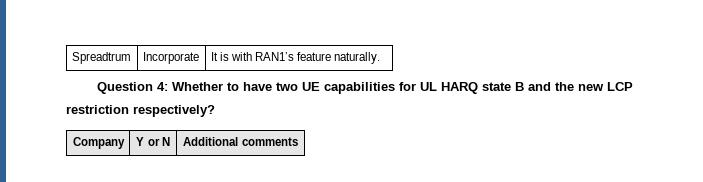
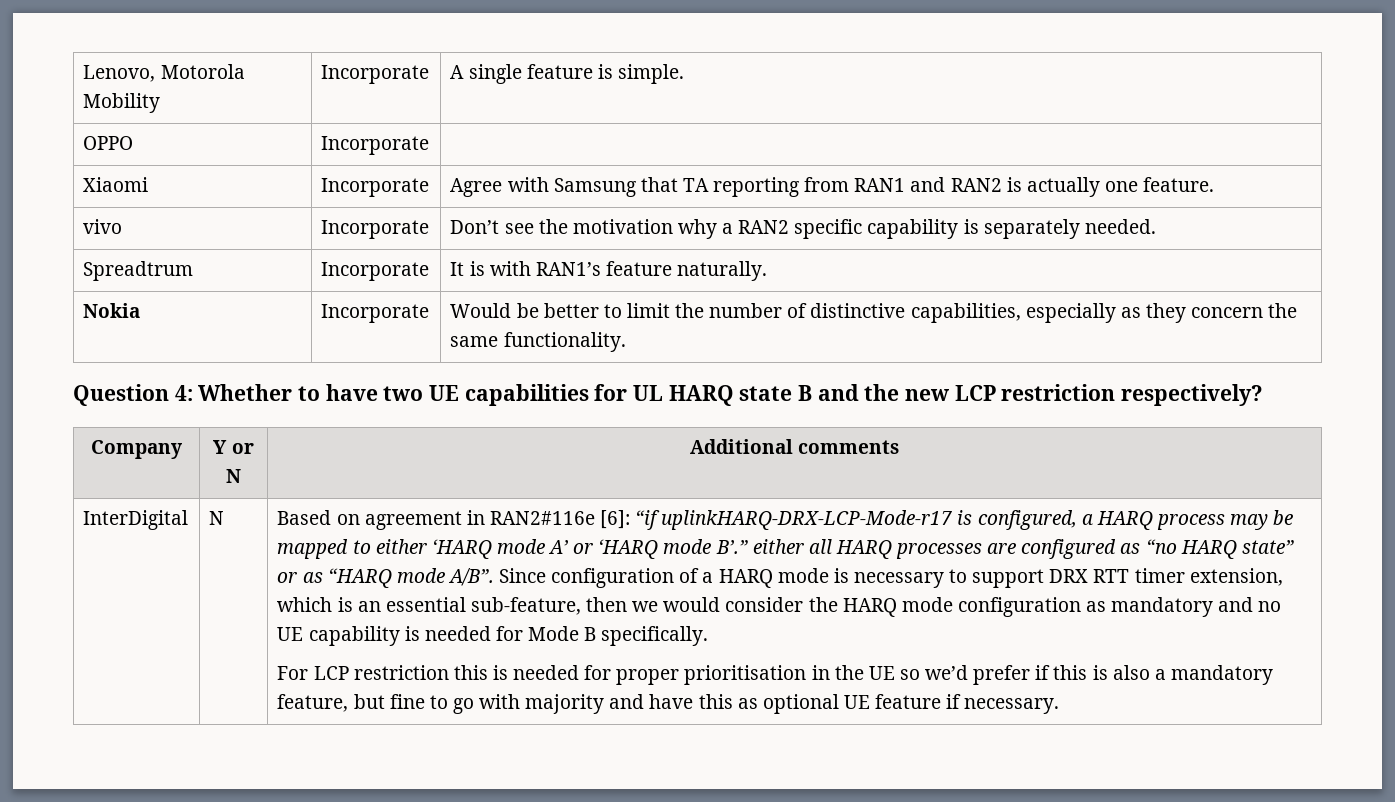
+ Lenovo, Motorola Mobility | Incorporate | A single feature is simple.
+ OPPO | Incorporate |
+ Xiaomi | Incorporate | Agree with Samsung that TA reporting from RAN1 and RAN2 is actually one feature.
+ vivo | Incorporate | Don’t see the motivation why a RAN2 specific capability is separately needed.
+ Nokia | Incorporate | Would be better to limit the number of distinctive capabilities, especially as they concern the same functionality.
+ InterDigital | N | Based on agreement in RAN2#116e [6]: “if uplinkHARQ-DRX-LCP-Mode-r17 is configured, a HARQ process may be mapped to either ‘HARQ mode A’ or ‘HARQ mode B’.” either all HARQ processes are configured as “no HARQ state” or as “HARQ mode A/B”. Since configuration of a HARQ mode is necessary to support DRX RTT timer extension, which is an essential sub-feature, then we would consider the HARQ mode configuration as mandatory and no UE capability is needed for Mode B specifically.
+ For LCP restriction this is needed for proper prioritisation in the UE so we’d prefer if this is also a mandatory feature, but fine to go with majority and have this as optional UE feature if necessary.

